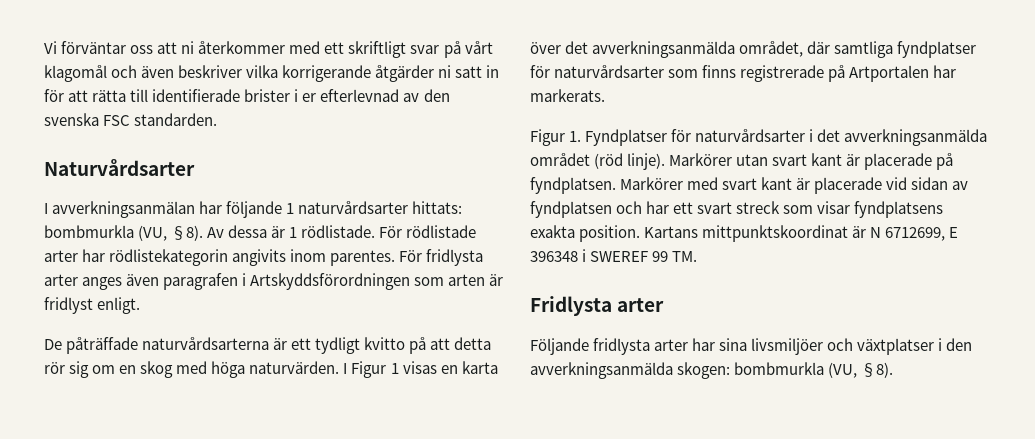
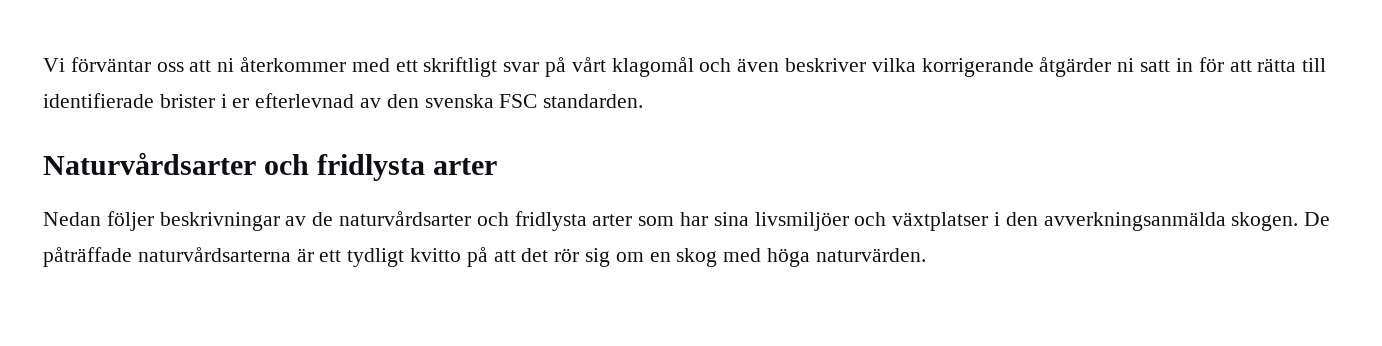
- Naturvårdsarter
- I avverkningsanmälan har följande 1 naturvårdsarter hittats: bombmurkla (VU, §8). Av dessa är 1 rödlistade. För rödlistade arter har rödlistekategorin angivits inom parentes. För fridlysta arter anges även paragrafen i Artskyddsförordningen som arten är fridlyst enligt.
- De påträffade naturvårdsarterna är ett tydligt kvitto på att detta rör sig om en skog med höga naturvärden. I Figur 1 visas en karta över det avverkningsanmälda området, där samtliga fyndplatser för naturvårdsarter som finns registrerade på Artportalen har markerats.
- Figur 1. Fyndplatser för naturvårdsarter i det avverkningsanmälda området (röd linje). Markörer utan svart kant är placerade på fyndplatsen. Markörer med svart kant är placerade vid sidan av fyndplatsen och har ett svart streck som visar fyndplatsens exakta position. Kartans mittpunktskoordinat är N 6712699, E 396348 i SWEREF 99 TM.
- Fridlysta arter
- Följande fridlysta arter har sina livsmiljöer och växtplatser i den avverkningsanmälda skogen: bombmurkla (VU, §8).
+ Naturvårdsarter och fridlysta arter
+ Nedan följer beskrivningar av de naturvårdsarter och fridlysta arter som har sina livsmiljöer och växtplatser i den avverkningsanmälda skogen. De påträffade naturvårdsarterna är ett tydligt kvitto på att det rör sig om en skog med höga naturvärden.

